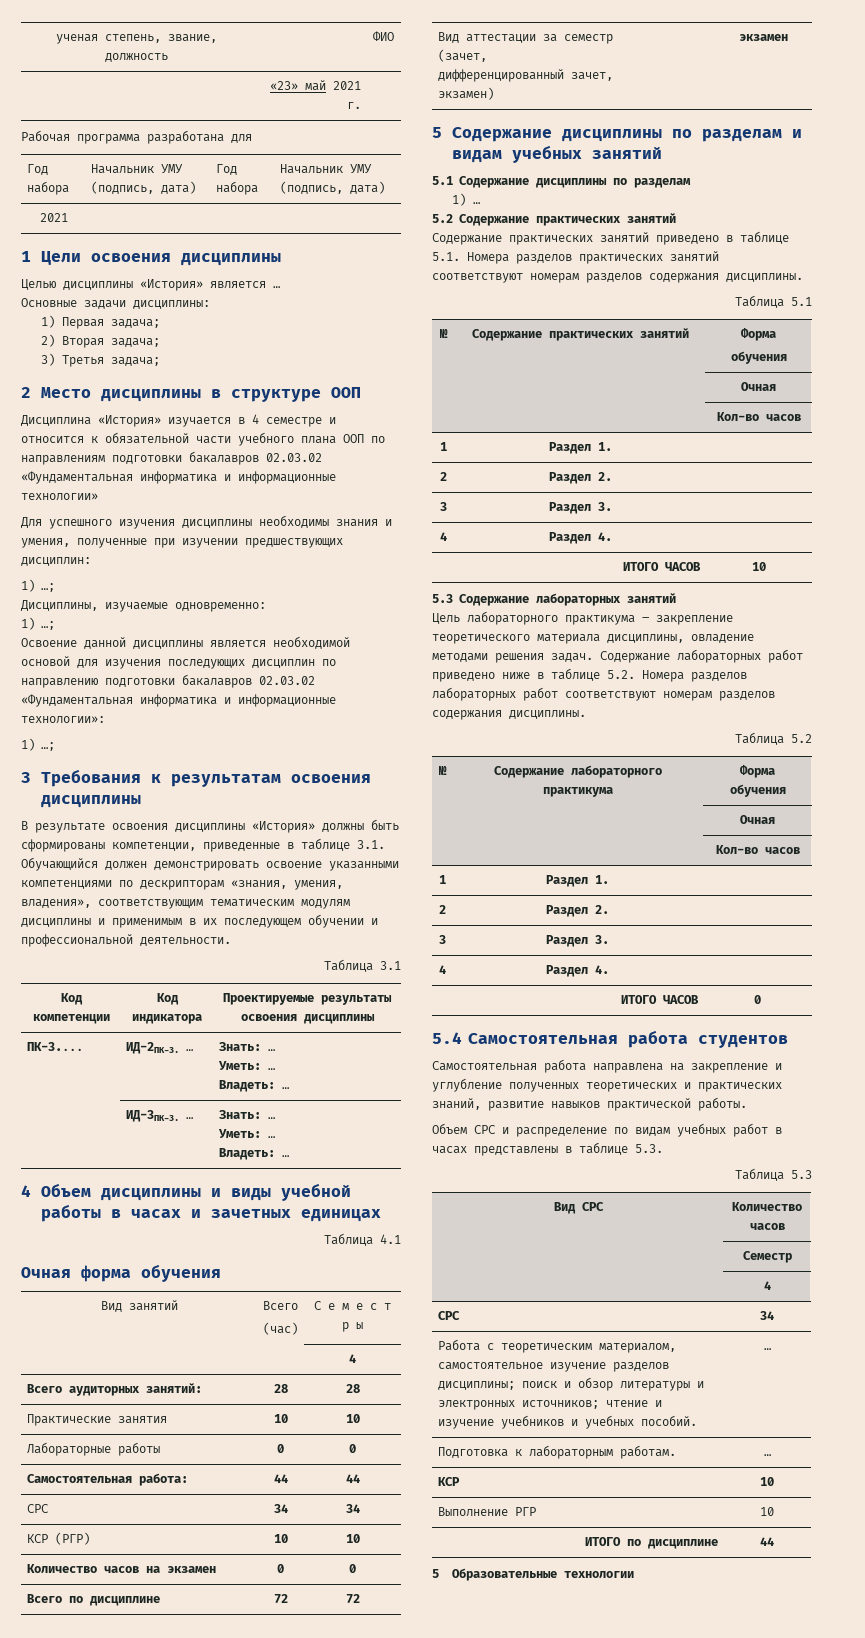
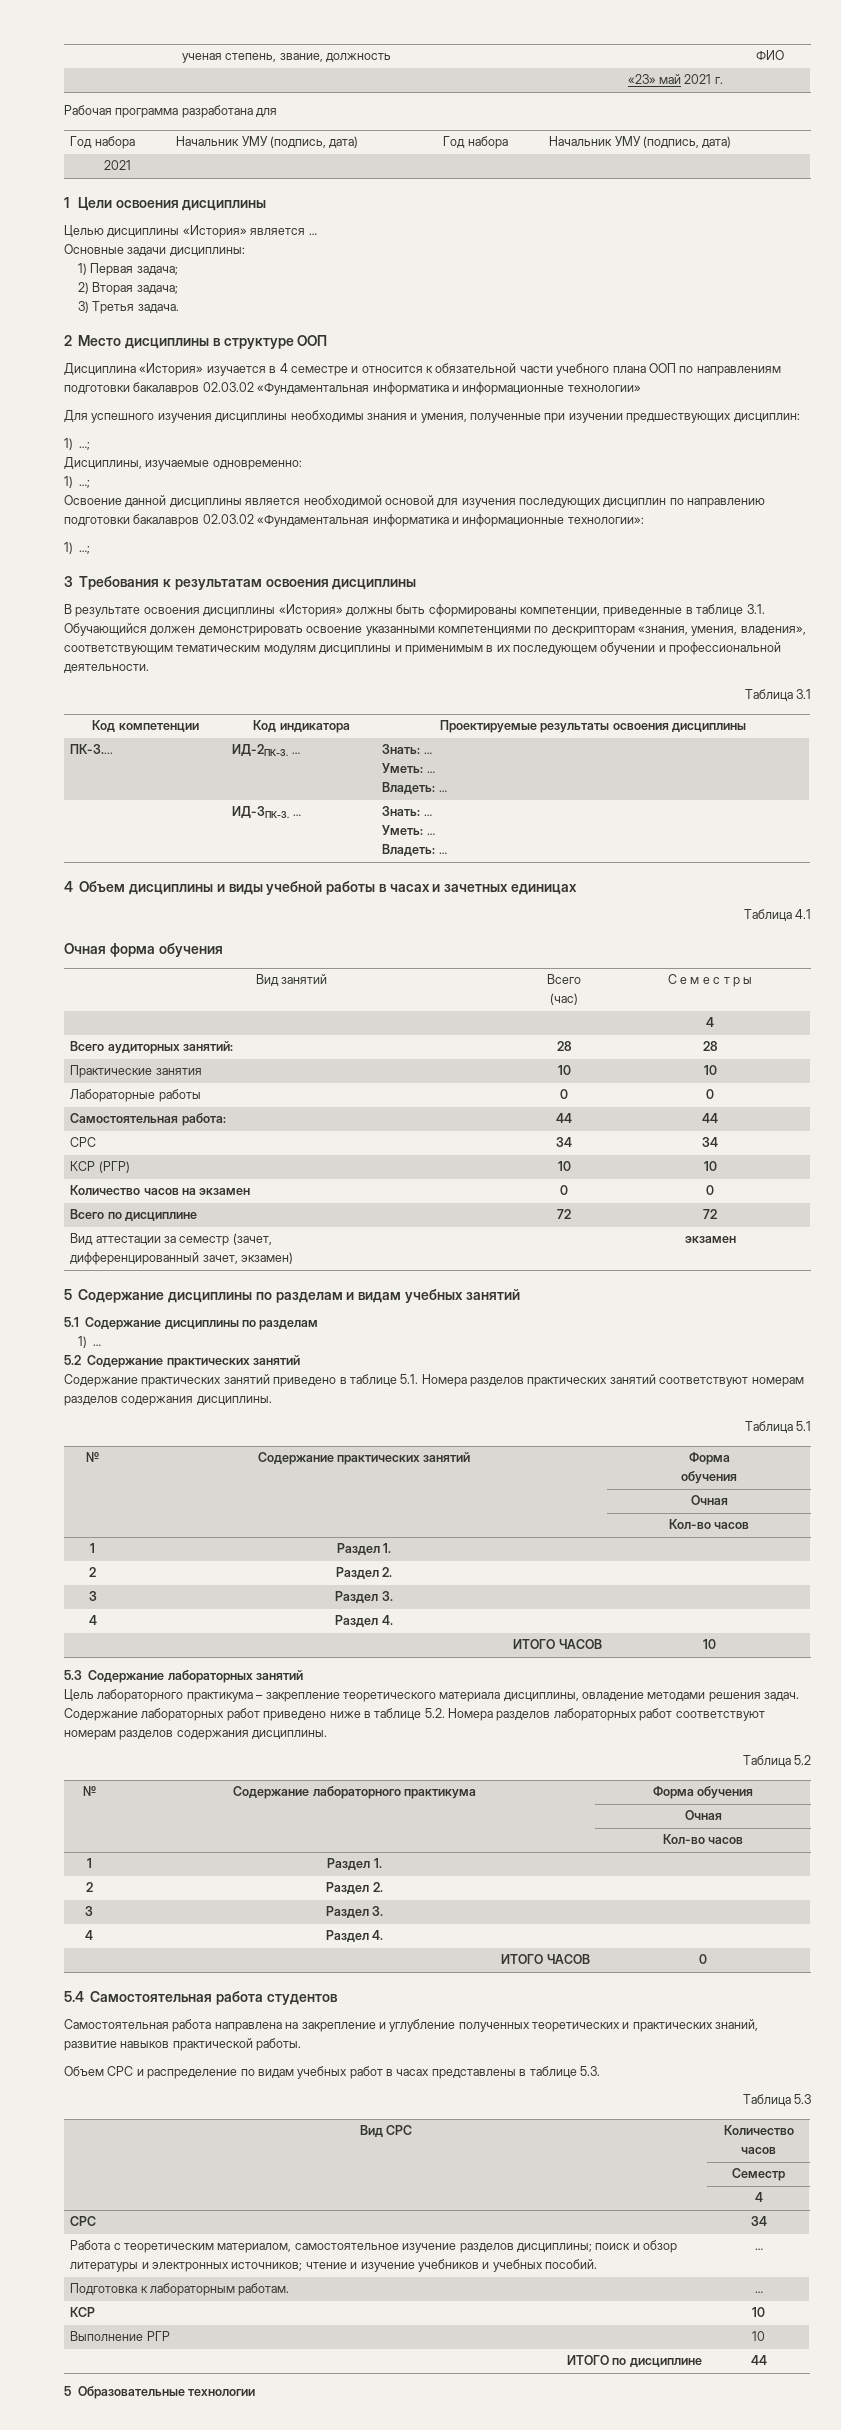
- 3) Третья задача;
+ 3) Третья задача.

